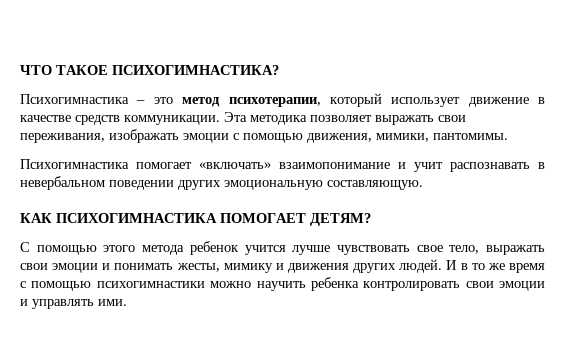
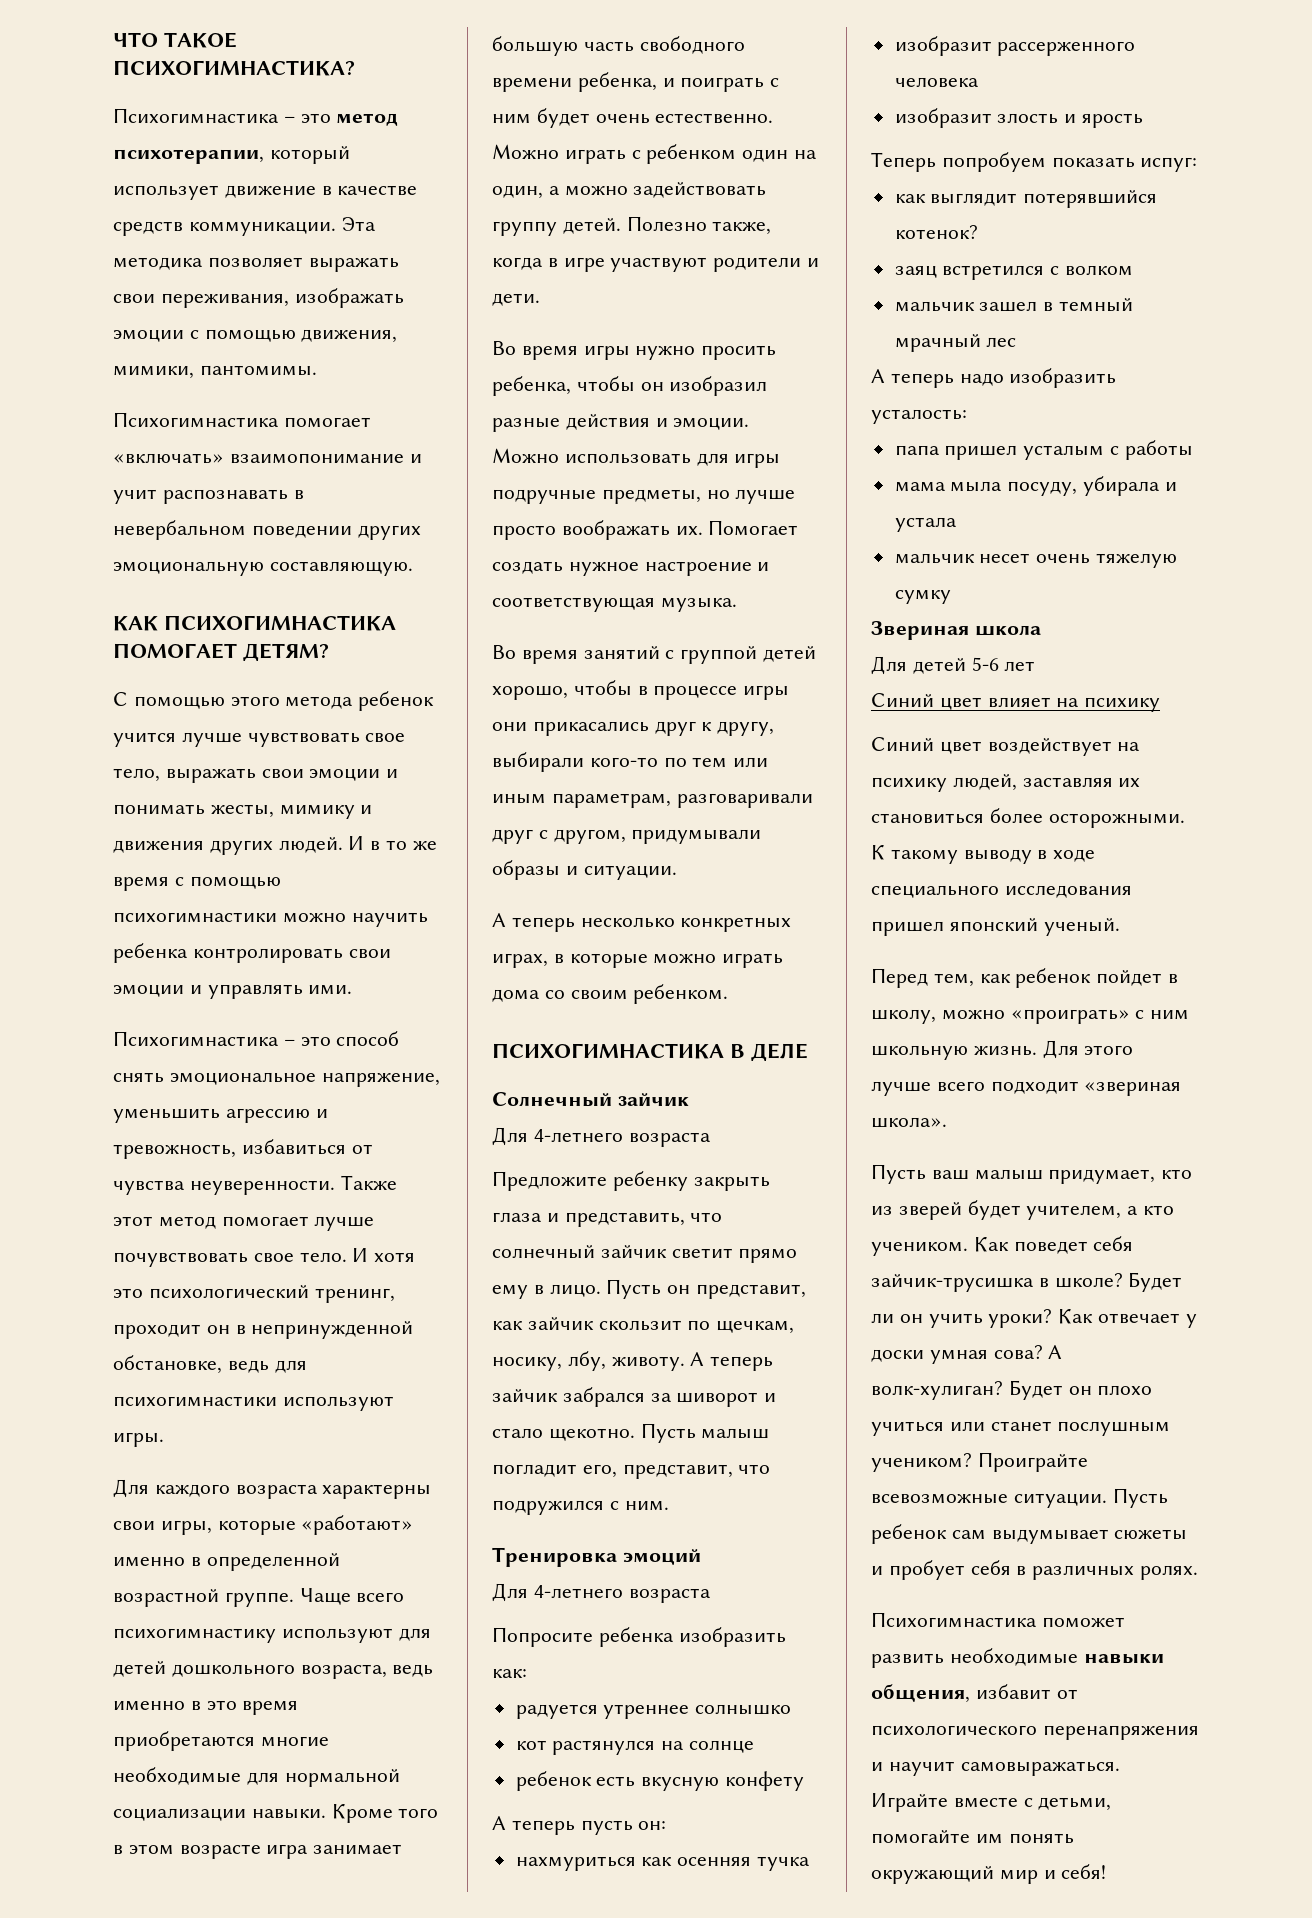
+ Психогимнастика – это способ снять эмоциональное напряжение, уменьшить агрессию и тревожность, избавиться от чувства неуверенности. Также этот метод помогает лучше почувствовать свое тело. И хотя это психологический тренинг, проходит он в непринужденной обстановке, ведь для психогимнастики используют игры.
+ Для каждого возраста характерны свои игры, которые «работают» именно в определенной возрастной группе. Чаще всего психогимнастику используют для детей дошкольного возраста, ведь именно в это время приобретаются многие необходимые для нормальной социализации навыки. Кроме того в этом возрасте игра занимает большую часть свободного времени ребенка, и поиграть с ним будет очень естественно. Можно играть с ребенком один на один, а можно задействовать группу детей. Полезно также, когда в игре участвуют родители и дети.
+ Во время игры нужно просить ребенка, чтобы он изобразил разные действия и эмоции. Можно использовать для игры подручные предметы, но лучше просто воображать их. Помогает создать нужное настроение и соответствующая музыка.
+ Во время занятий с группой детей хорошо, чтобы в процессе игры они прикасались друг к другу, выбирали кого-то по тем или иным параметрам, разговаривали друг с другом, придумывали образы и ситуации.
+ А теперь несколько конкретных играх, в которые можно играть дома со своим ребенком.
+ ПСИХОГИМНАСТИКА В ДЕЛЕ
+ Солнечный зайчик
+ Для 4-летнего возраста
+ Предложите ребенку закрыть глаза и представить, что солнечный зайчик светит прямо ему в лицо. Пусть он представит, как зайчик скользит по щечкам, носику, лбу, животу. А теперь зайчик забрался за шиворот и стало щекотно. Пусть малыш погладит его, представит, что подружился с ним.
+ Тренировка эмоций
+ Для 4-летнего возраста
+ Попросите ребенка изобразить как:
+ радуется утреннее солнышко
+ кот растянулся на солнце
+ ребенок есть вкусную конфету
+ А теперь пусть он:
+ нахмуриться как осенняя тучка
+ изобразит рассерженного человека
+ изобразит злость и ярость
+ Теперь попробуем показать испуг:
+ как выглядит потерявшийся котенок?
+ заяц встретился с волком
+ мальчик зашел в темный мрачный лес
+ А теперь надо изобразить усталость:
+ папа пришел усталым с работы
+ мама мыла посуду, убирала и устала
+ мальчик несет очень тяжелую сумку
+ Звериная школа
+ Для детей 5-6 лет
+ Синий цвет влияет на психику
+ Синий цвет воздействует на психику людей, заставляя их становиться более осторожными. К такому выводу в ходе специального исследования пришел японский ученый.
+ Перед тем, как ребенок пойдет в школу, можно «проиграть» с ним школьную жизнь. Для этого лучше всего подходит «звериная школа».
+ Пусть ваш малыш придумает, кто из зверей будет учителем, а кто учеником. Как поведет себя зайчик-трусишка в школе? Будет ли он учить уроки? Как отвечает у доски умная сова? А волк-хулиган? Будет он плохо учиться или станет послушным учеником? Проиграйте всевозможные ситуации. Пусть ребенок сам выдумывает сюжеты и пробует себя в различных ролях.
+ Психогимнастика поможет развить необходимые навыки общения, избавит от психологического перенапряжения и научит самовыражаться. Играйте вместе с детьми, помогайте им понять окружающий мир и себя!

